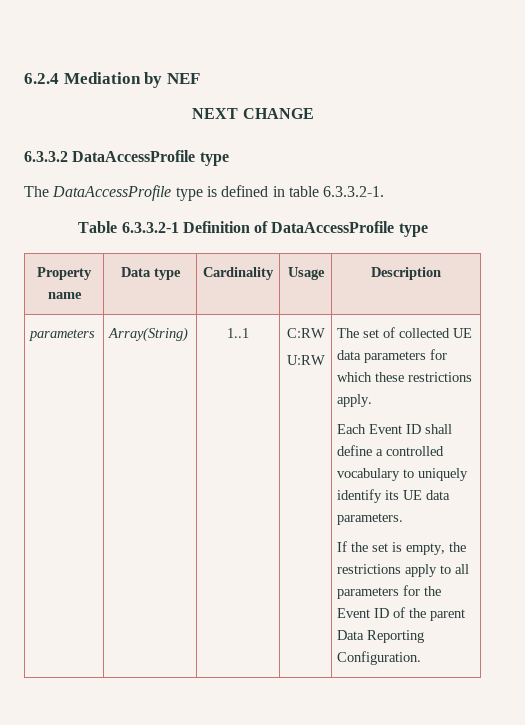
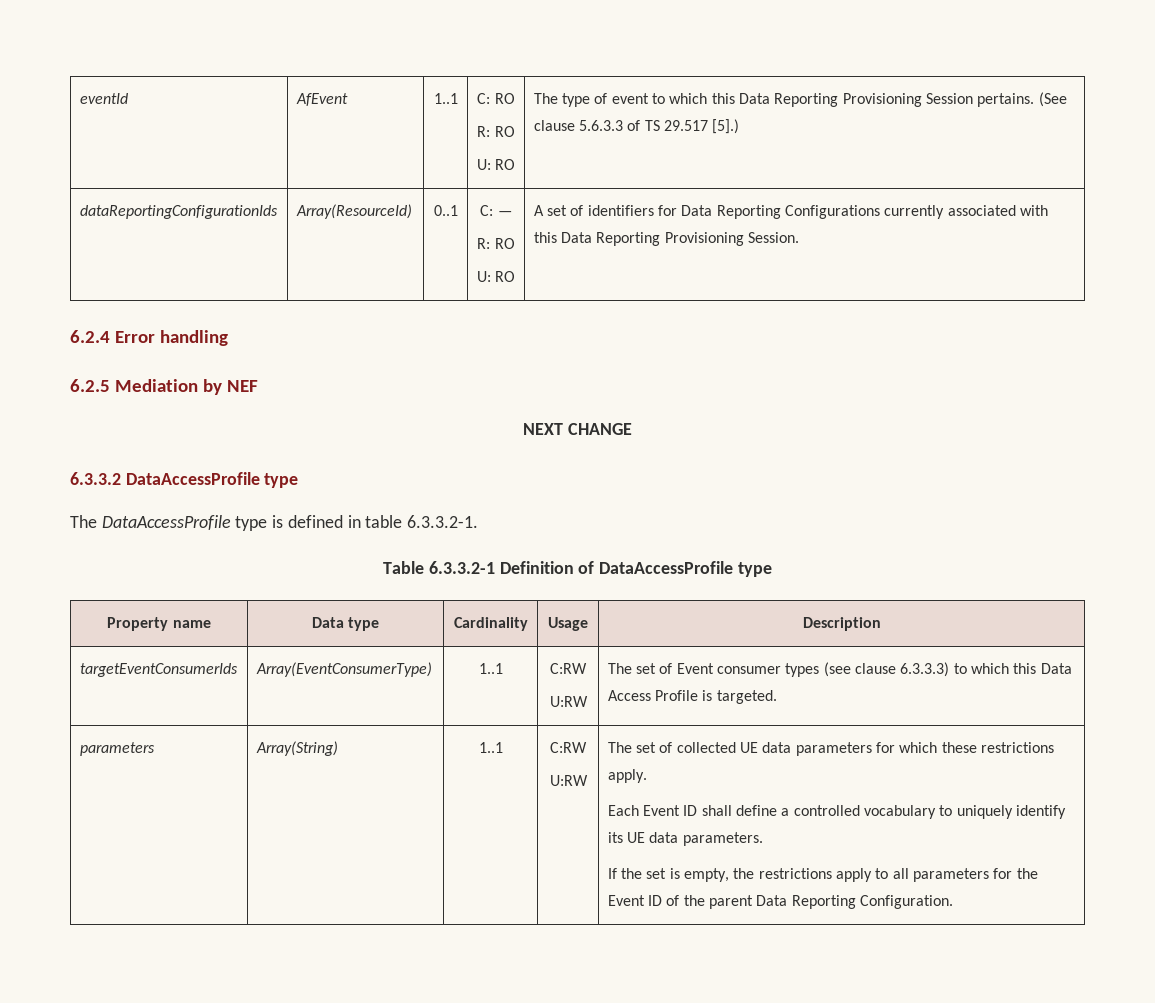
- 6.2.4 Mediation by NEF
+ eventId | AfEvent | 1..1 | C: RO
+ R: RO
+ U: RO | The type of event to which this Data Reporting Provisioning Session pertains. (See clause 5.6.3.3 of TS 29.517 [5].)
+ dataReportingConfigurationIds | Array(ResourceId) | 0..1 | C: —
+ R: RO
+ U: RO | A set of identifiers for Data Reporting Configurations currently associated with this Data Reporting Provisioning Session.
+ 6.2.4 Error handling
+ 6.2.5 Mediation by NEF
+ targetEventConsumerIds | Array(EventConsumerType) | 1..1 | C:RW
+ U:RW | The set of Event consumer types (see clause 6.3.3.3) to which this Data Access Profile is targeted.

